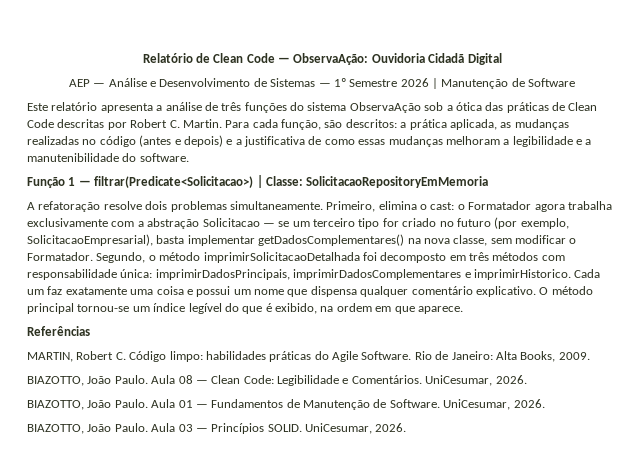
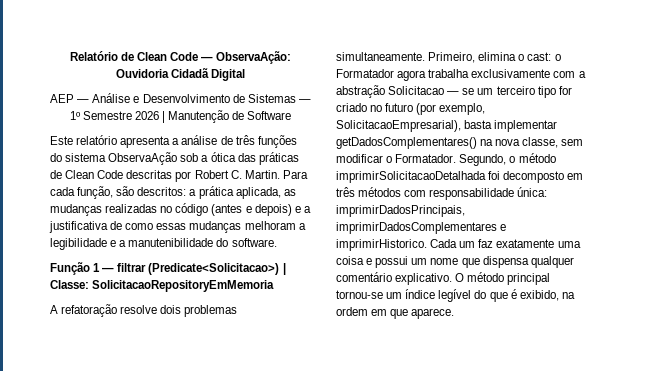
- Função 1 — filtrar(Predicate<Solicitacao>) | Classe: SolicitacaoRepositoryEmMemoria
+ Função 1 — filtrar (Predicate<Solicitacao>) | Classe: SolicitacaoRepositoryEmMemoria
- Referências
- MARTIN, Robert C. Código limpo: habilidades práticas do Agile Software. Rio de Janeiro: Alta Books, 2009.
- BIAZOTTO, João Paulo. Aula 08 — Clean Code: Legibilidade e Comentários. UniCesumar, 2026.
- BIAZOTTO, João Paulo. Aula 01 — Fundamentos de Manutenção de Software. UniCesumar, 2026.
- BIAZOTTO, João Paulo. Aula 03 — Princípios SOLID. UniCesumar, 2026.

